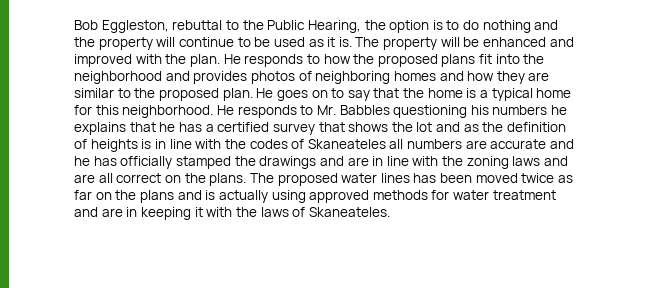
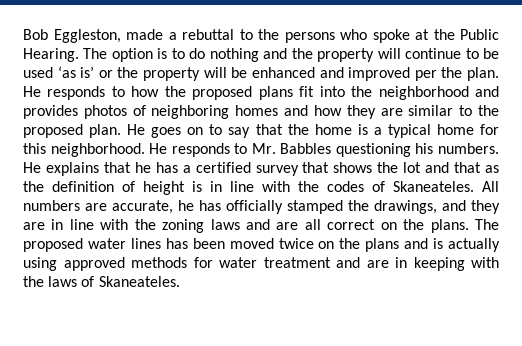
- Bob Eggleston, rebuttal to the Public Hearing, the option is to do nothing and the property will continue to be used as it is. The property will be enhanced and improved with the plan.
+ Bob Eggleston, made a rebuttal to the persons who spoke at the Public Hearing. The option is to do nothing and the property will continue to be used ‘as is’ or the property will be enhanced and improved per the plan.
- He responds to Mr. Babbles questioning his numbers he explains that he has a certified survey that shows the lot and as the definition of heights is in line with the codes of Skaneateles all numbers are accurate and he has officially stamped the drawings and are in line with the zoning laws and are all correct on the plans.
+ He responds to Mr. Babbles questioning his numbers. He explains that he has a certified survey that shows the lot and that as the definition of height is in line with the codes of Skaneateles. All numbers are accurate, he has officially stamped the drawings, and they are in line with the zoning laws and are all correct on the plans.
- The proposed water lines has been moved twice as far on the plans and is actually using approved methods for water treatment and are in keeping it with the laws of Skaneateles.
+ The proposed water lines has been moved twice on the plans and is actually using approved methods for water treatment and are in keeping with the laws of Skaneateles.

